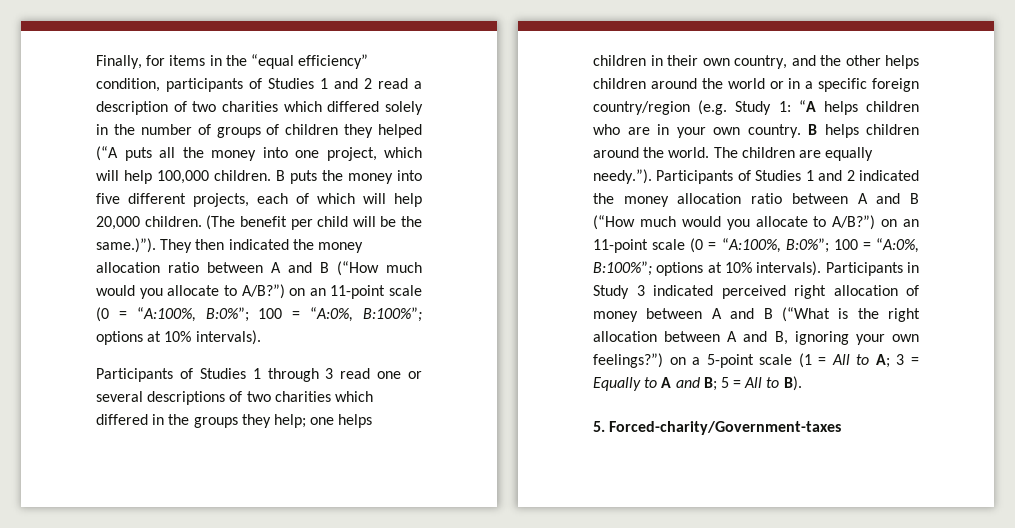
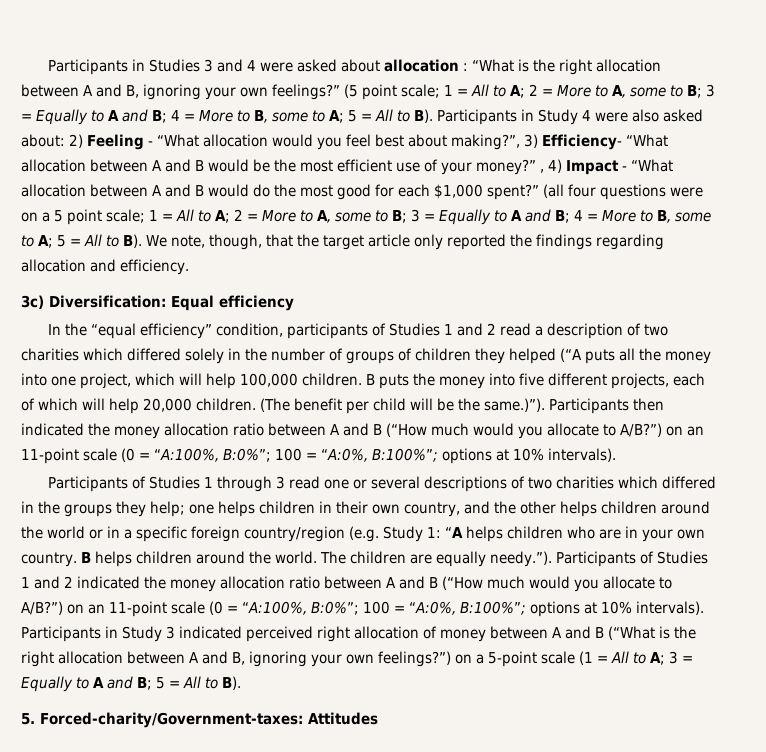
- Finally, for items in the “equal efficiency” condition, participants of Studies 1 and 2 read a description of two charities which differed solely in the number of groups of children they helped (“A puts all the money into one project, which will help 100,000 children.
+ Participants in Studies 3 and 4 were asked about allocation : “What is the right allocation between A and B, ignoring your own feelings?” (5 point scale; 1 = All to A; 2 = More to A, some to B; 3 = Equally to A and B; 4 = More to B, some to A; 5 = All to B). Participants in Study 4 were also asked about: 2) Feeling - “What allocation would you feel best about making?”, 3) Efficiency- “What allocation between A and B would be the most efficient use of your money?” , 4) Impact - “What allocation between A and B would do the most good for each $1,000 spent?” (all four questions were on a 5 point scale; 1 = All to A; 2 = More to A, some to B; 3 = Equally to A and B; 4 = More to B, some to A; 5 = All to B). We note, though, that the target article only reported the findings regarding allocation and efficiency.
+ 3c) Diversification: Equal efficiency
+ In the “equal efficiency” condition, participants of Studies 1 and 2 read a description of two charities which differed solely in the number of groups of children they helped (“A puts all the money into one project, which will help 100,000 children.
- (The benefit per child will be the same.)”). They then indicated the money allocation ratio between A and B (“How much would you allocate to A/B?”) on an 11-point scale (0 = “A:100%, B:0%”; 100 = “A:0%, B:100%”; options at 10% intervals).
+ (The benefit per child will be the same.)”). Participants then indicated the money allocation ratio between A and B (“How much would you allocate to A/B?”) on an 11-point scale (0 = “A:100%, B:0%”; 100 = “A:0%, B:100%”; options at 10% intervals).
- 5. Forced-charity/Government-taxes
+ 5. Forced-charity/Government-taxes: Attitudes

